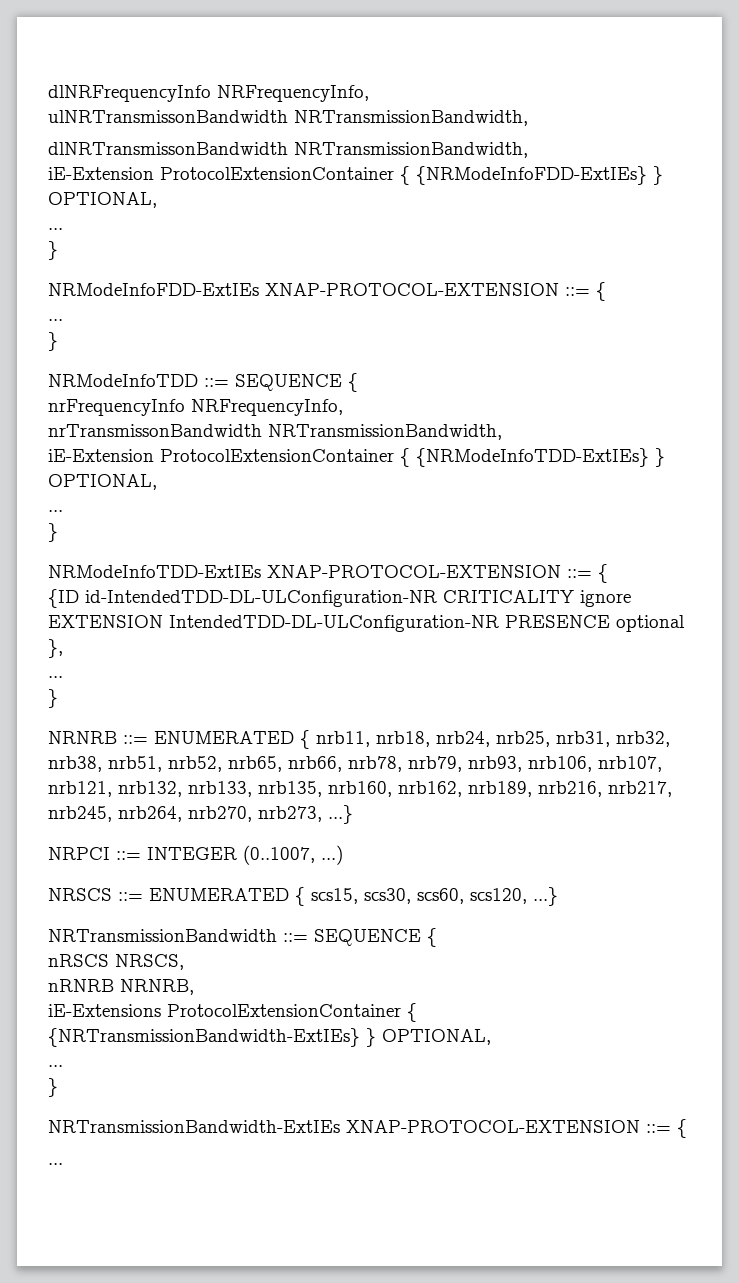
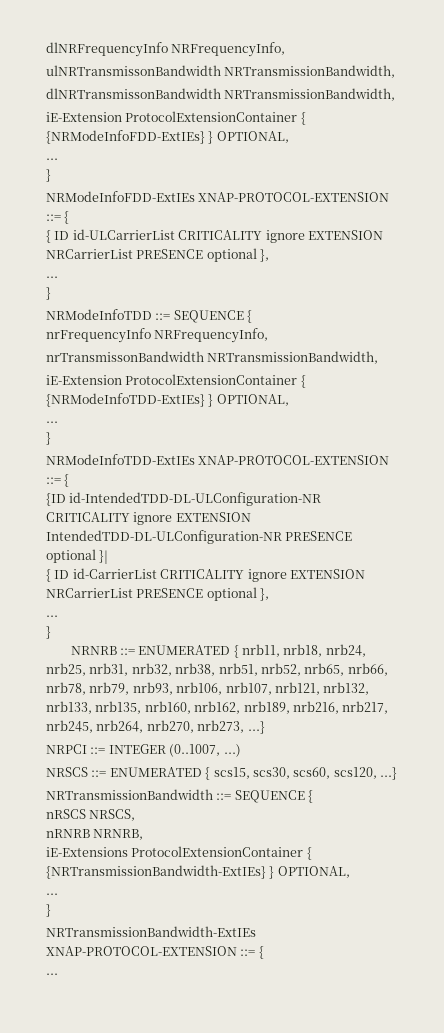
+ { ID id-ULCarrierList CRITICALITY ignore EXTENSION NRCarrierList PRESENCE optional },
- {ID id-IntendedTDD-DL-ULConfiguration-NR CRITICALITY ignore EXTENSION IntendedTDD-DL-ULConfiguration-NR PRESENCE optional },
+ {ID id-IntendedTDD-DL-ULConfiguration-NR CRITICALITY ignore EXTENSION IntendedTDD-DL-ULConfiguration-NR PRESENCE optional }|
+ { ID id-CarrierList CRITICALITY ignore EXTENSION NRCarrierList PRESENCE optional },

